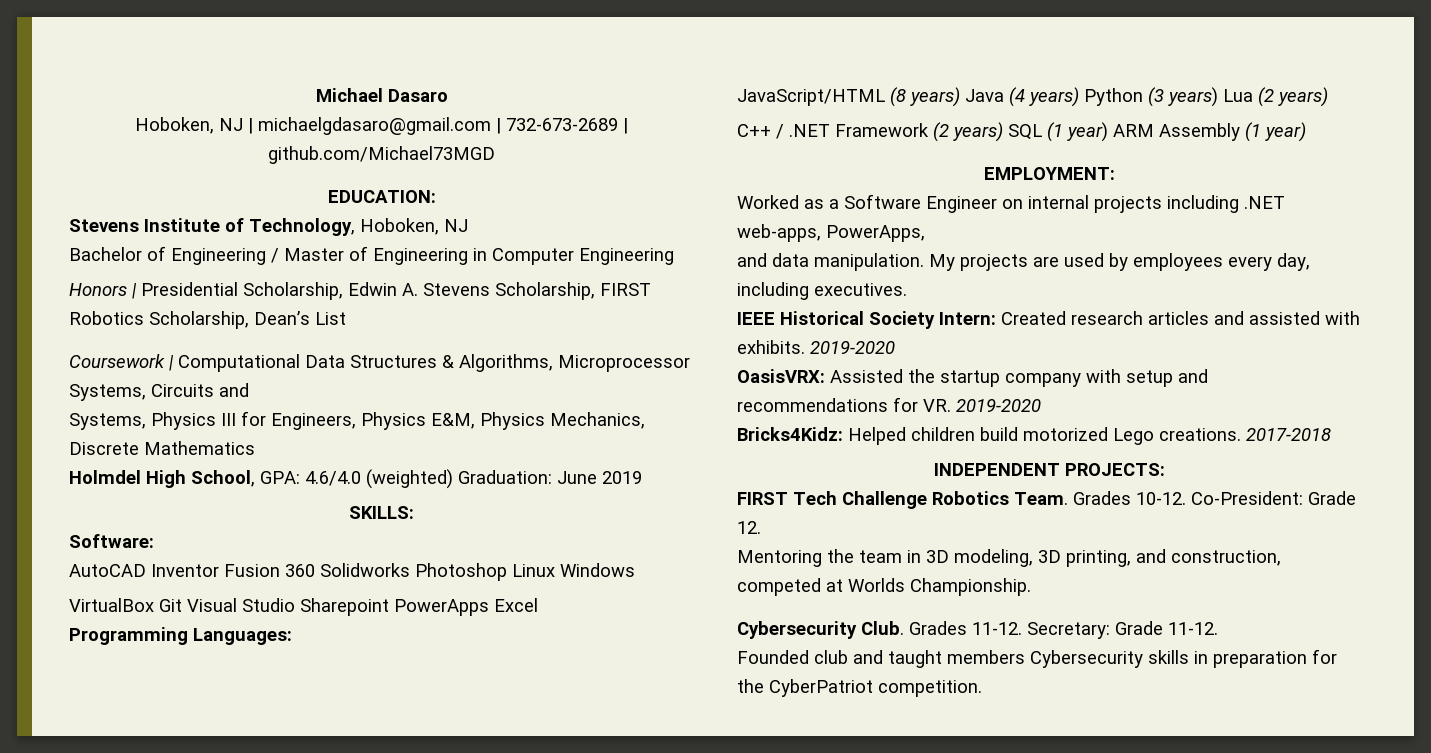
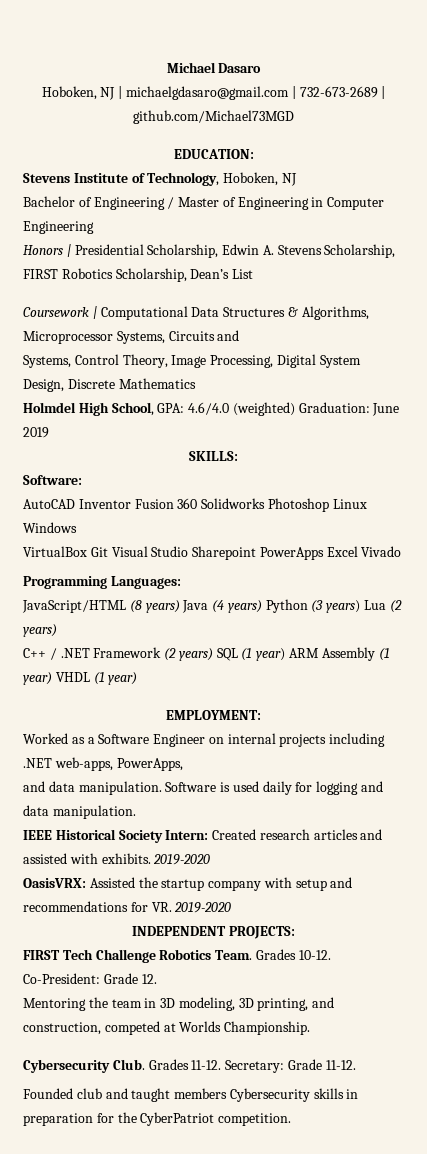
- Systems, Physics III for Engineers, Physics E&M, Physics Mechanics, Discrete Mathematics
+ Systems, Control Theory, Image Processing, Digital System Design, Discrete Mathematics
- VirtualBox Git Visual Studio Sharepoint PowerApps Excel
+ VirtualBox Git Visual Studio Sharepoint PowerApps Excel Vivado
- C++ / .NET Framework (2 years) SQL (1 year) ARM Assembly (1 year)
+ C++ / .NET Framework (2 years) SQL (1 year) ARM Assembly (1 year) VHDL (1 year)
- My projects are used by employees every day, including executives.
+ Software is used daily for logging and data manipulation.
- Bricks4Kidz: Helped children build motorized Lego creations. 2017-2018

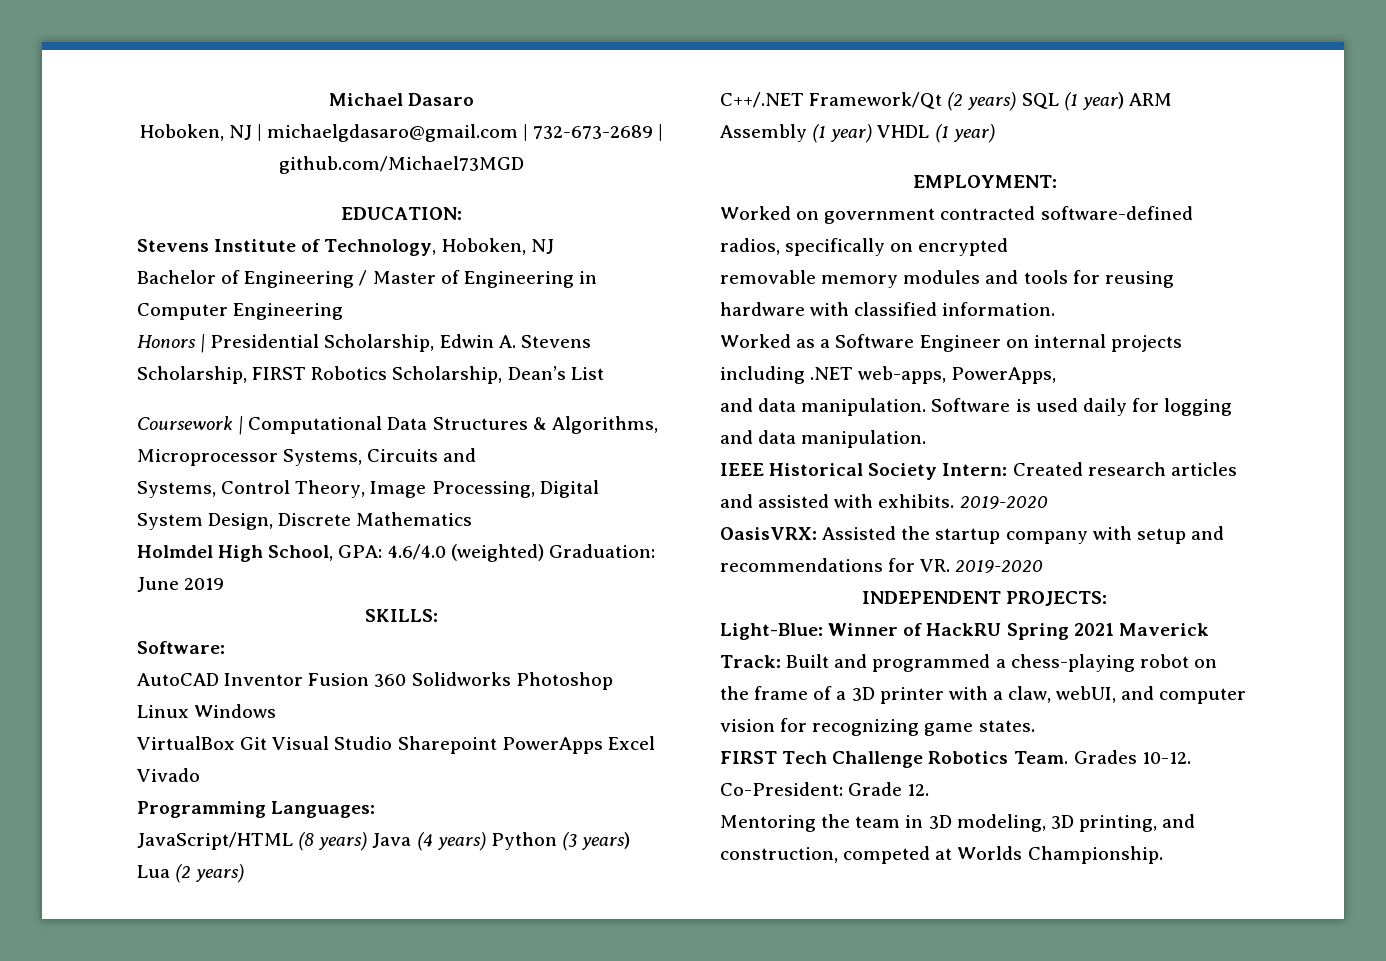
- C++ / .NET Framework (2 years) SQL (1 year) ARM Assembly (1 year) VHDL (1 year)
+ C++/.NET Framework/Qt (2 years) SQL (1 year) ARM Assembly (1 year) VHDL (1 year)
+ Worked on government contracted software-defined radios, specifically on encrypted
+ removable memory modules and tools for reusing hardware with classified information.
+ Light-Blue: Winner of HackRU Spring 2021 Maverick Track: Built and programmed a chess-playing robot on the frame of a 3D printer with a claw, webUI, and computer vision for recognizing game states.
- Cybersecurity Club. Grades 11-12. Secretary: Grade 11-12.
- Founded club and taught members Cybersecurity skills in preparation for the CyberPatriot competition.

